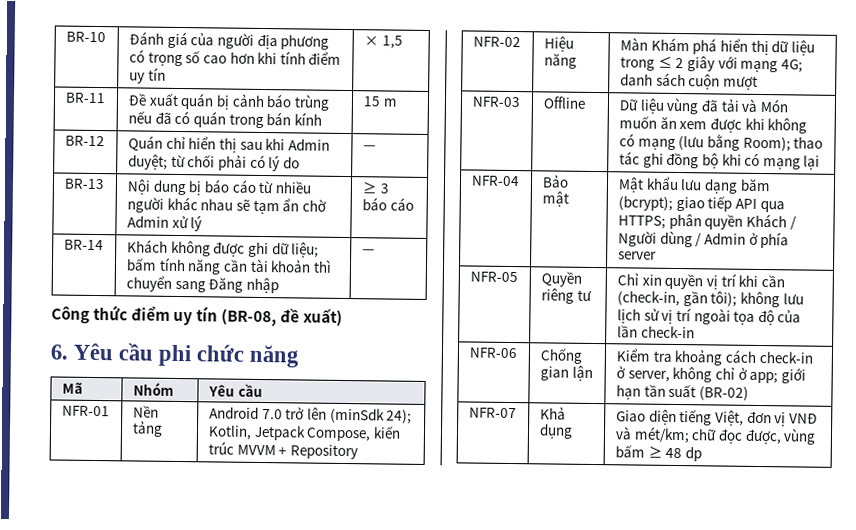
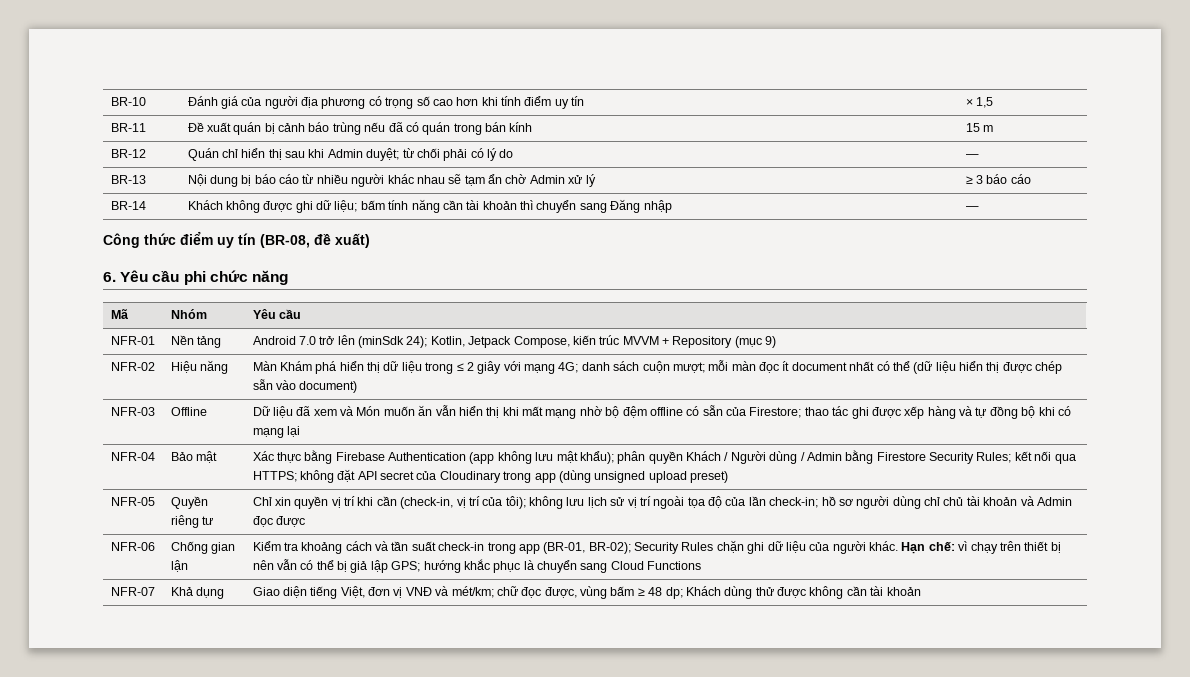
- NFR-01 | Nền tảng | Android 7.0 trở lên (minSdk 24); Kotlin, Jetpack Compose, kiến trúc MVVM + Repository
+ NFR-01 | Nền tảng | Android 7.0 trở lên (minSdk 24); Kotlin, Jetpack Compose, kiến trúc MVVM + Repository (mục 9)
- NFR-02 | Hiệu năng | Màn Khám phá hiển thị dữ liệu trong ≤ 2 giây với mạng 4G; danh sách cuộn mượt
+ NFR-02 | Hiệu năng | Màn Khám phá hiển thị dữ liệu trong ≤ 2 giây với mạng 4G; danh sách cuộn mượt; mỗi màn đọc ít document nhất có thể (dữ liệu hiển thị được chép sẵn vào document)
- NFR-03 | Offline | Dữ liệu vùng đã tải và Món muốn ăn xem được khi không có mạng (lưu bằng Room); thao tác ghi đồng bộ khi có mạng lại
+ NFR-03 | Offline | Dữ liệu đã xem và Món muốn ăn vẫn hiển thị khi mất mạng nhờ bộ đệm offline có sẵn của Firestore; thao tác ghi được xếp hàng và tự đồng bộ khi có mạng lại
- Mật khẩu lưu dạng băm (bcrypt); giao tiếp API qua HTTPS; phân quyền Khách / Người dùng / Admin ở phía server
+ Xác thực bằng Firebase Authentication (app không lưu mật khẩu); phân quyền Khách / Người dùng / Admin bằng Firestore Security Rules; kết nối qua HTTPS; không đặt API secret của Cloudinary trong app (dùng unsigned upload preset)
- NFR-05 | Quyền riêng tư | Chỉ xin quyền vị trí khi cần (check-in, gần tôi); không lưu lịch sử vị trí ngoài tọa độ của lần check-in
+ NFR-05 | Quyền riêng tư | Chỉ xin quyền vị trí khi cần (check-in, vị trí của tôi); không lưu lịch sử vị trí ngoài tọa độ của lần check-in; hồ sơ người dùng chỉ chủ tài khoản và Admin đọc được
- Kiểm tra khoảng cách check-in ở server, không chỉ ở app; giới hạn tần suất (BR-02)
+ Kiểm tra khoảng cách và tần suất check-in trong app (BR-01, BR-02); Security Rules chặn ghi dữ liệu của người khác. Hạn chế: vì chạy trên thiết bị nên vẫn có thể bị giả lập GPS; hướng khắc phục là chuyển sang Cloud Functions
- NFR-07 | Khả dụng | Giao diện tiếng Việt, đơn vị VNĐ và mét/km; chữ đọc được, vùng bấm ≥ 48 dp
+ NFR-07 | Khả dụng | Giao diện tiếng Việt, đơn vị VNĐ và mét/km; chữ đọc được, vùng bấm ≥ 48 dp; Khách dùng thử được không cần tài khoản

